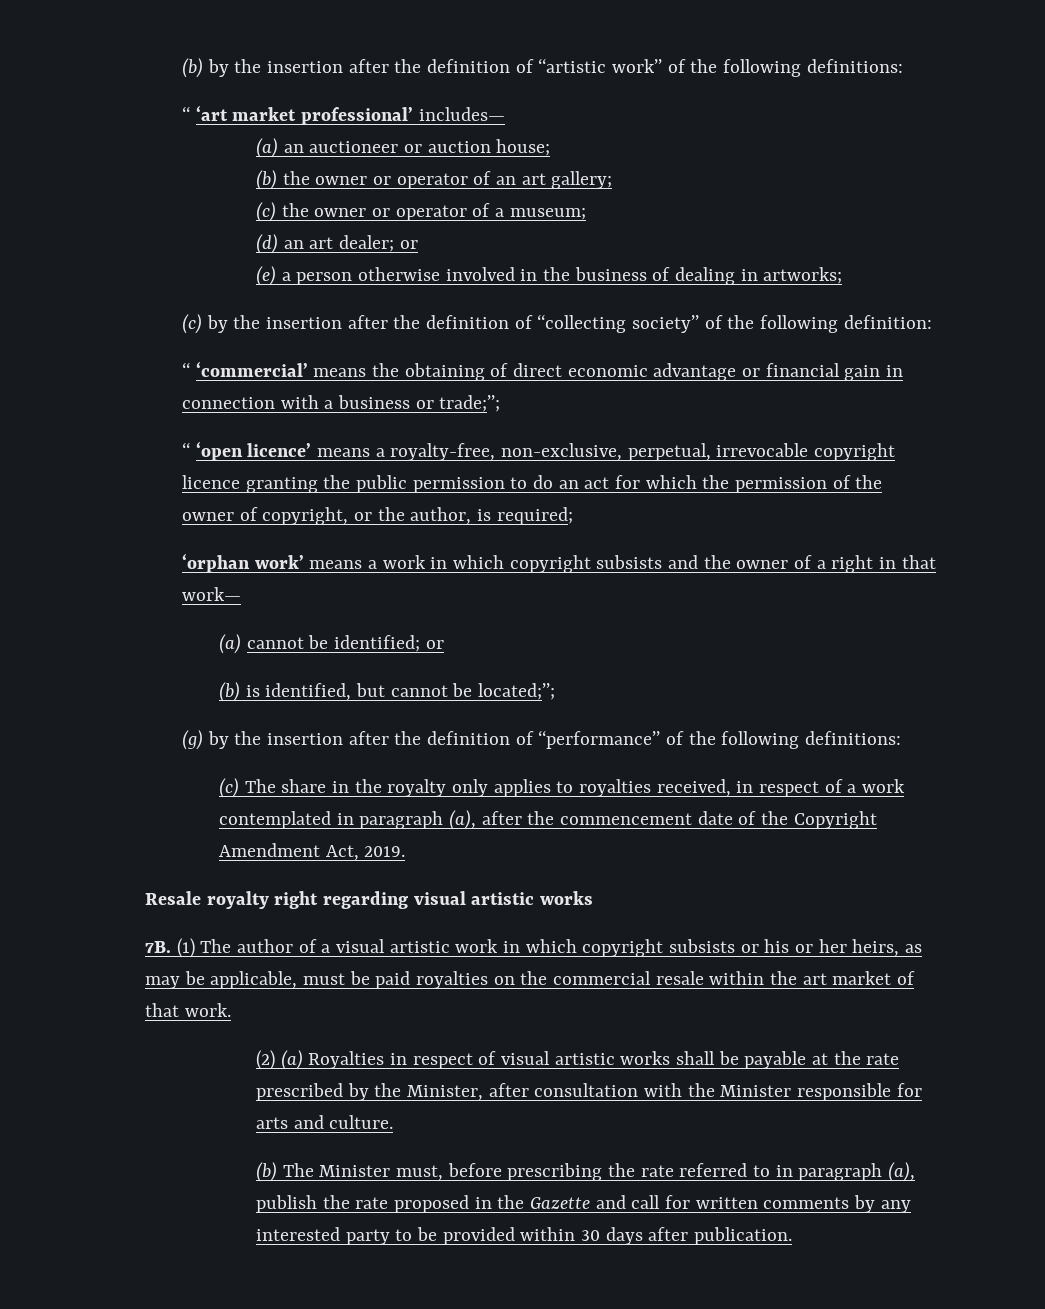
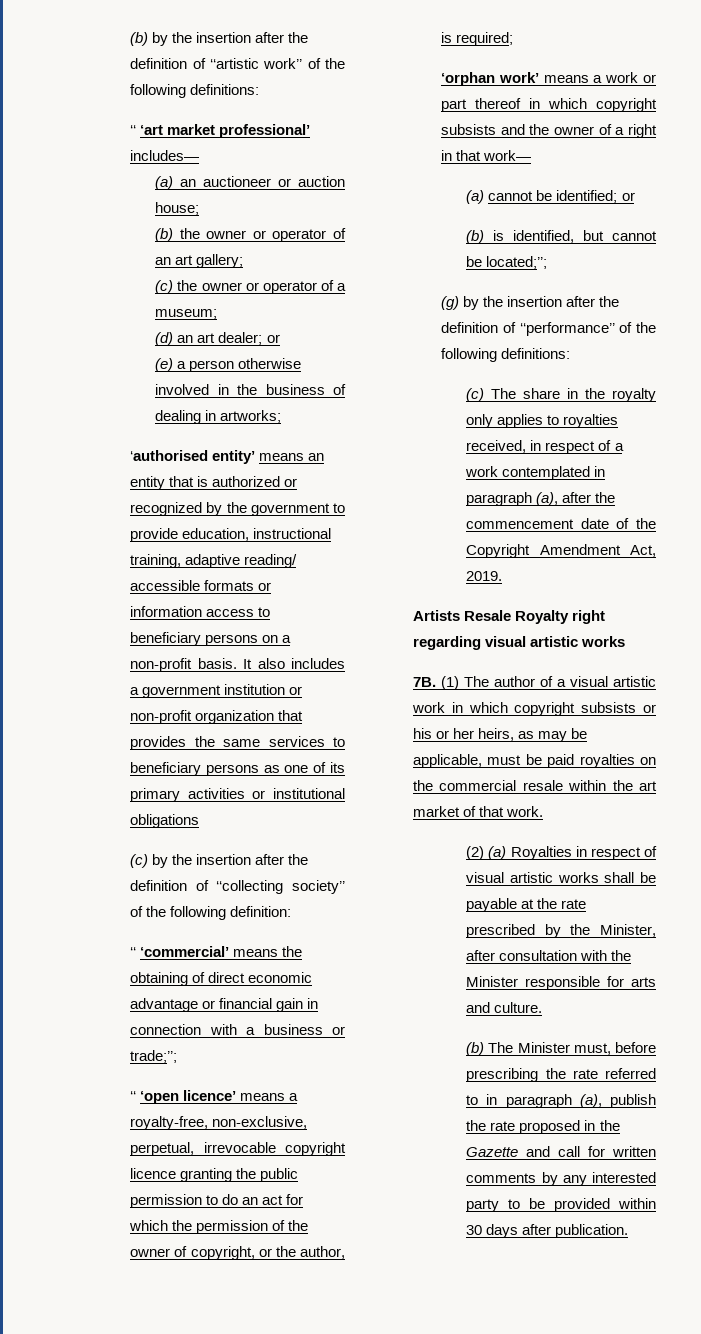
+ ‘authorised entity’ means an entity that is authorized or recognized by the government to provide education, instructional training, adaptive reading/ accessible formats or information access to beneficiary persons on a non-profit basis. It also includes a government institution or non-profit organization that provides the same services to beneficiary persons as one of its primary activities or institutional obligations
- ‘orphan work’ means a work in which copyright subsists and the owner of a right in that work—
+ ‘orphan work’ means a work or part thereof in which copyright subsists and the owner of a right in that work—
- Resale royalty right regarding visual artistic works
+ Artists Resale Royalty right regarding visual artistic works

